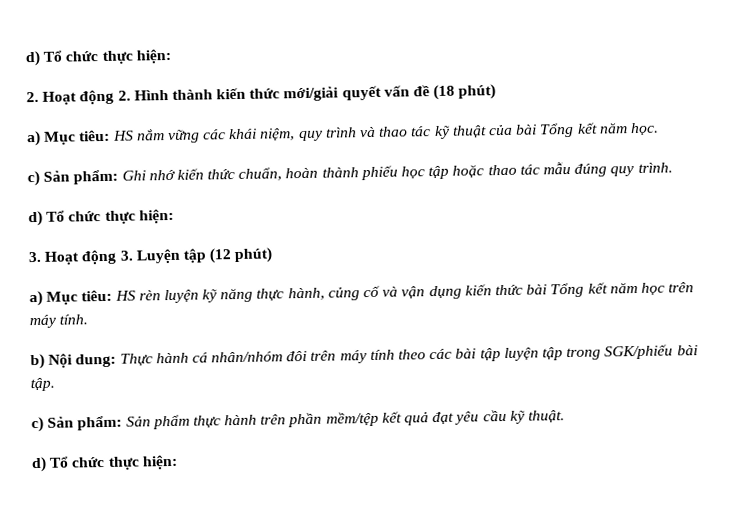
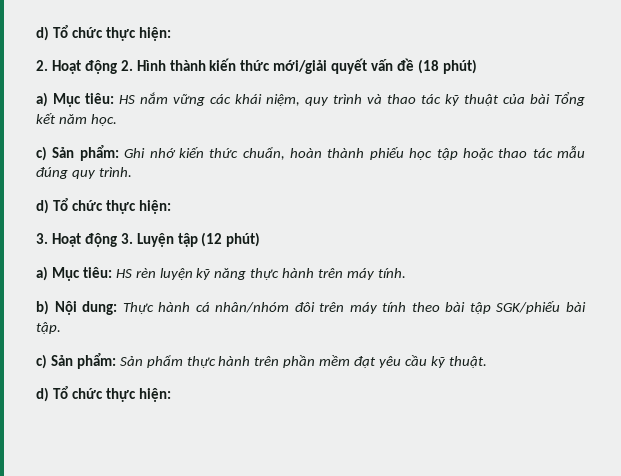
- a) Mục tiêu: HS rèn luyện kỹ năng thực hành, củng cố và vận dụng kiến thức bài Tổng kết năm học trên máy tính.
+ a) Mục tiêu: HS rèn luyện kỹ năng thực hành trên máy tính.
- b) Nội dung: Thực hành cá nhân/nhóm đôi trên máy tính theo các bài tập luyện tập trong SGK/phiếu bài tập.
+ b) Nội dung: Thực hành cá nhân/nhóm đôi trên máy tính theo bài tập SGK/phiếu bài tập.
- c) Sản phẩm: Sản phẩm thực hành trên phần mềm/tệp kết quả đạt yêu cầu kỹ thuật.
+ c) Sản phẩm: Sản phẩm thực hành trên phần mềm đạt yêu cầu kỹ thuật.

